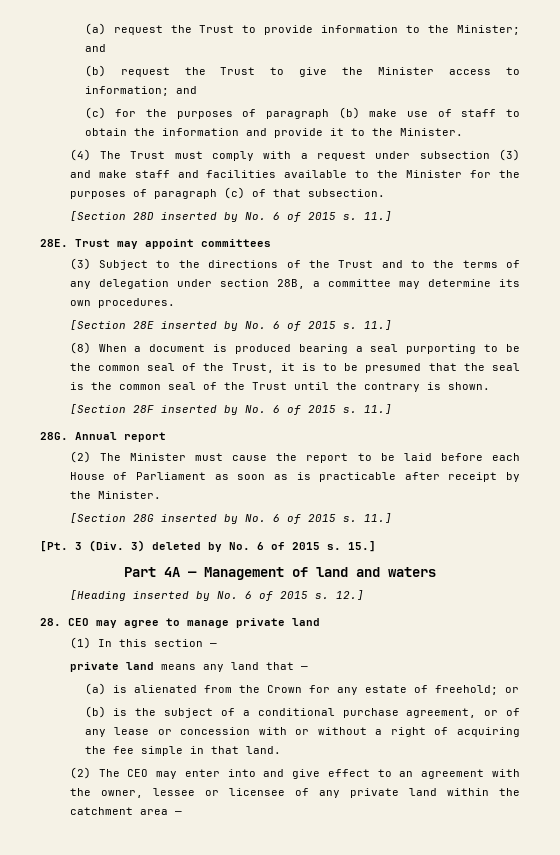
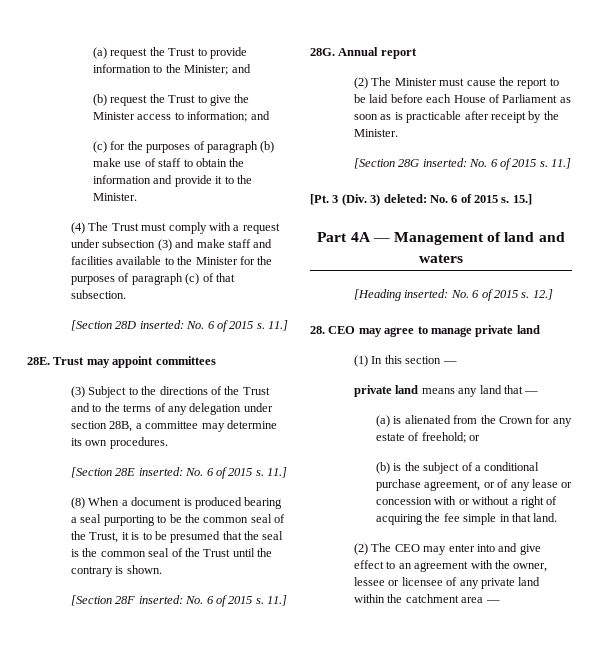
- [Section 28D inserted by No. 6 of 2015 s.
+ [Section 28D inserted: No. 6 of 2015 s.
- [Section 28E inserted by No. 6 of 2015 s.
+ [Section 28E inserted: No. 6 of 2015 s.
- [Section 28F inserted by No. 6 of 2015 s.
+ [Section 28F inserted: No. 6 of 2015 s.
- [Section 28G inserted by No. 6 of 2015 s.
+ [Section 28G inserted: No. 6 of 2015 s.
- [Pt. 3 (Div. 3) deleted by No. 6 of 2015 s.
+ [Pt. 3 (Div. 3) deleted: No. 6 of 2015 s.
- [Heading inserted by No. 6 of 2015 s.
+ [Heading inserted: No. 6 of 2015 s.

